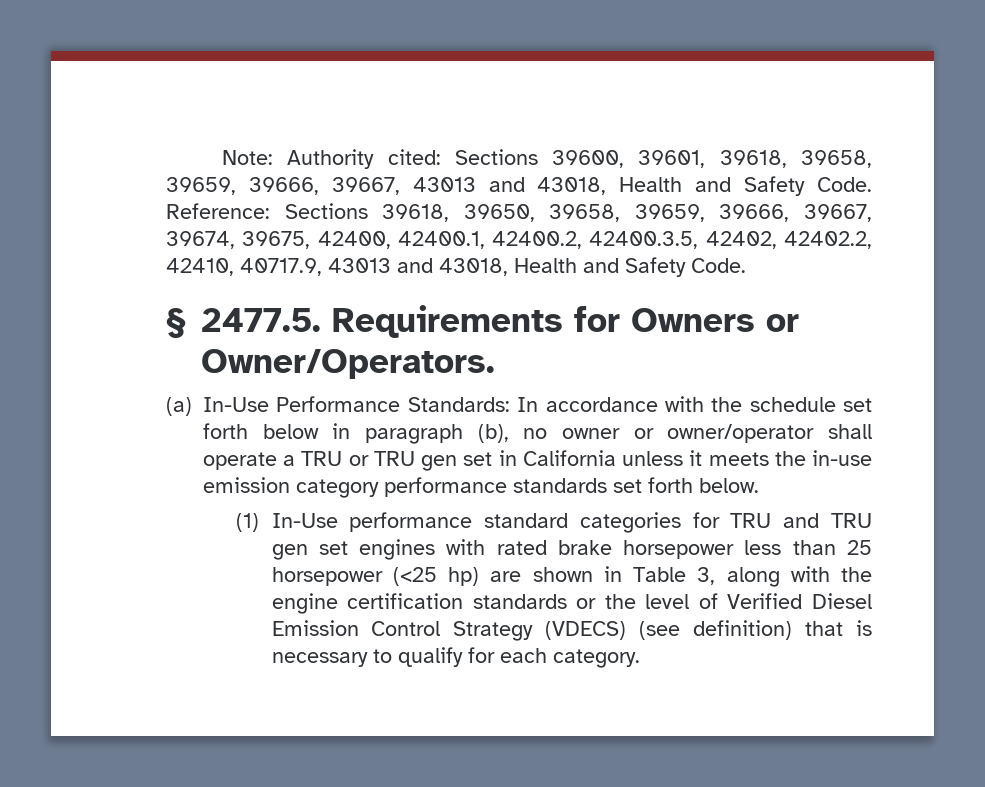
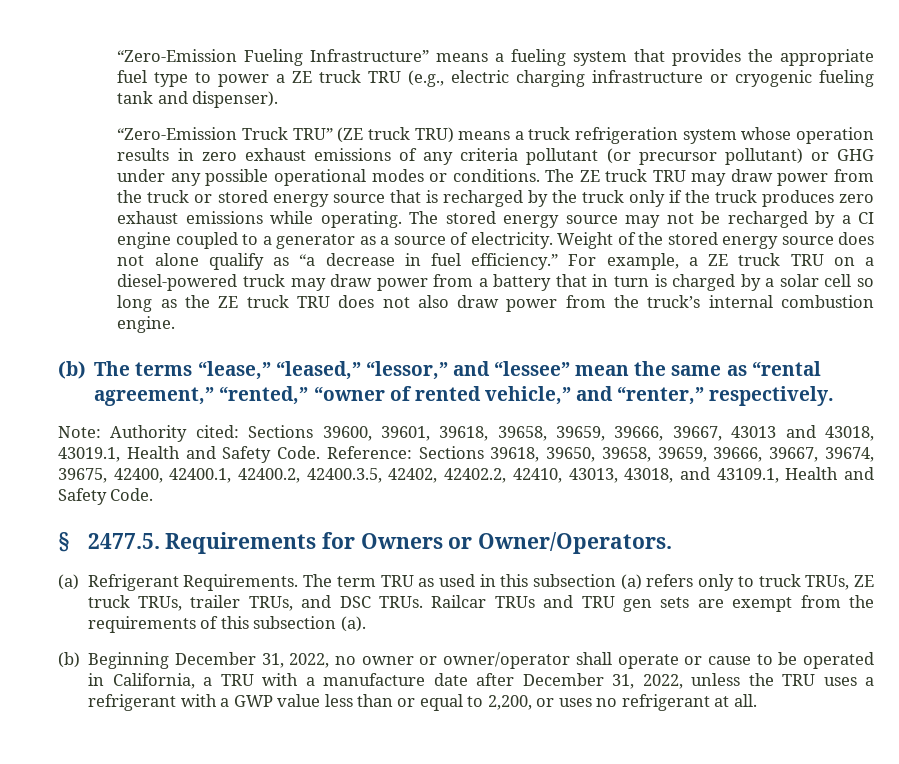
+ “Zero-Emission Fueling Infrastructure” means a fueling system that provides the appropriate fuel type to power a ZE truck TRU (e.g., electric charging infrastructure or cryogenic fueling tank and dispenser).
+ “Zero-Emission Truck TRU” (ZE truck TRU) means a truck refrigeration system whose operation results in zero exhaust emissions of any criteria pollutant (or precursor pollutant) or GHG under any possible operational modes or conditions. The ZE truck TRU may draw power from the truck or stored energy source that is recharged by the truck only if the truck produces zero exhaust emissions while operating. The stored energy source may not be recharged by a CI engine coupled to a generator as a source of electricity. Weight of the stored energy source does not alone qualify as “a decrease in fuel efficiency.” For example, a ZE truck TRU on a diesel-powered truck may draw power from a battery that in turn is charged by a solar cell so long as the ZE truck TRU does not also draw power from the truck’s internal combustion engine.
+ (b) The terms “lease,” “leased,” “lessor,” and “lessee” mean the same as “rental agreement,” “rented,” “owner of rented vehicle,” and “renter,” respectively.
- Note: Authority cited: Sections 39600, 39601, 39618, 39658, 39659, 39666, 39667, 43013 and 43018, Health and Safety Code.
+ Note: Authority cited: Sections 39600, 39601, 39618, 39658, 39659, 39666, 39667, 43013 and 43018, 43019.1, Health and Safety Code.
- Reference: Sections 39618, 39650, 39658, 39659, 39666, 39667, 39674, 39675, 42400, 42400.1, 42400.2, 42400.3.5, 42402, 42402.2, 42410, 40717.9, 43013 and 43018, Health and Safety Code.
+ Reference: Sections 39618, 39650, 39658, 39659, 39666, 39667, 39674, 39675, 42400, 42400.1, 42400.2, 42400.3.5, 42402, 42402.2, 42410, 43013, 43018, and 43109.1, Health and Safety Code.
- (a) In-Use Performance Standards: In accordance with the schedule set forth below in paragraph (b), no owner or owner/operator shall operate a TRU or TRU gen set in California unless it meets the in-use emission category performance standards set forth below.
- (1) In-Use performance standard categories for TRU and TRU gen set engines with rated brake horsepower less than 25 horsepower (<25 hp) are shown in Table 3, along with the engine certification standards or the level of Verified Diesel Emission Control Strategy (VDECS) (see definition) that is necessary to qualify for each category.
+ (a) Refrigerant Requirements. The term TRU as used in this subsection (a) refers only to truck TRUs, ZE truck TRUs, trailer TRUs, and DSC TRUs. Railcar TRUs and TRU gen sets are exempt from the requirements of this subsection (a).
+ (b) Beginning December 31, 2022, no owner or owner/operator shall operate or cause to be operated in California, a TRU with a manufacture date after December 31, 2022, unless the TRU uses a refrigerant with a GWP value less than or equal to 2,200, or uses no refrigerant at all.

